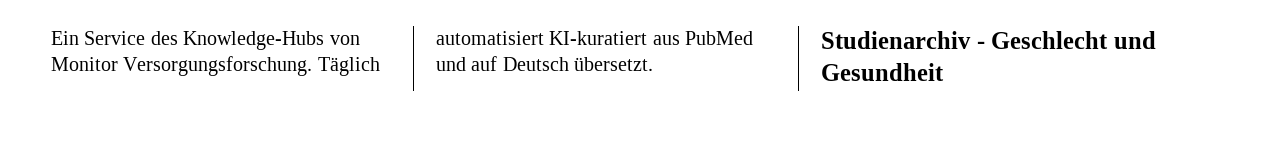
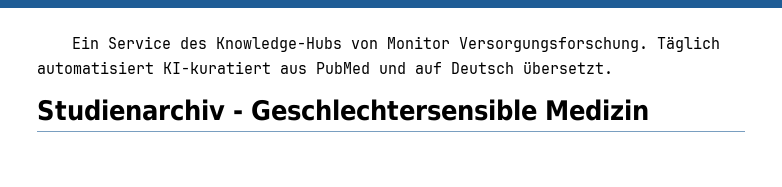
- Studienarchiv - Geschlecht und Gesundheit
+ Studienarchiv - Geschlechtersensible Medizin

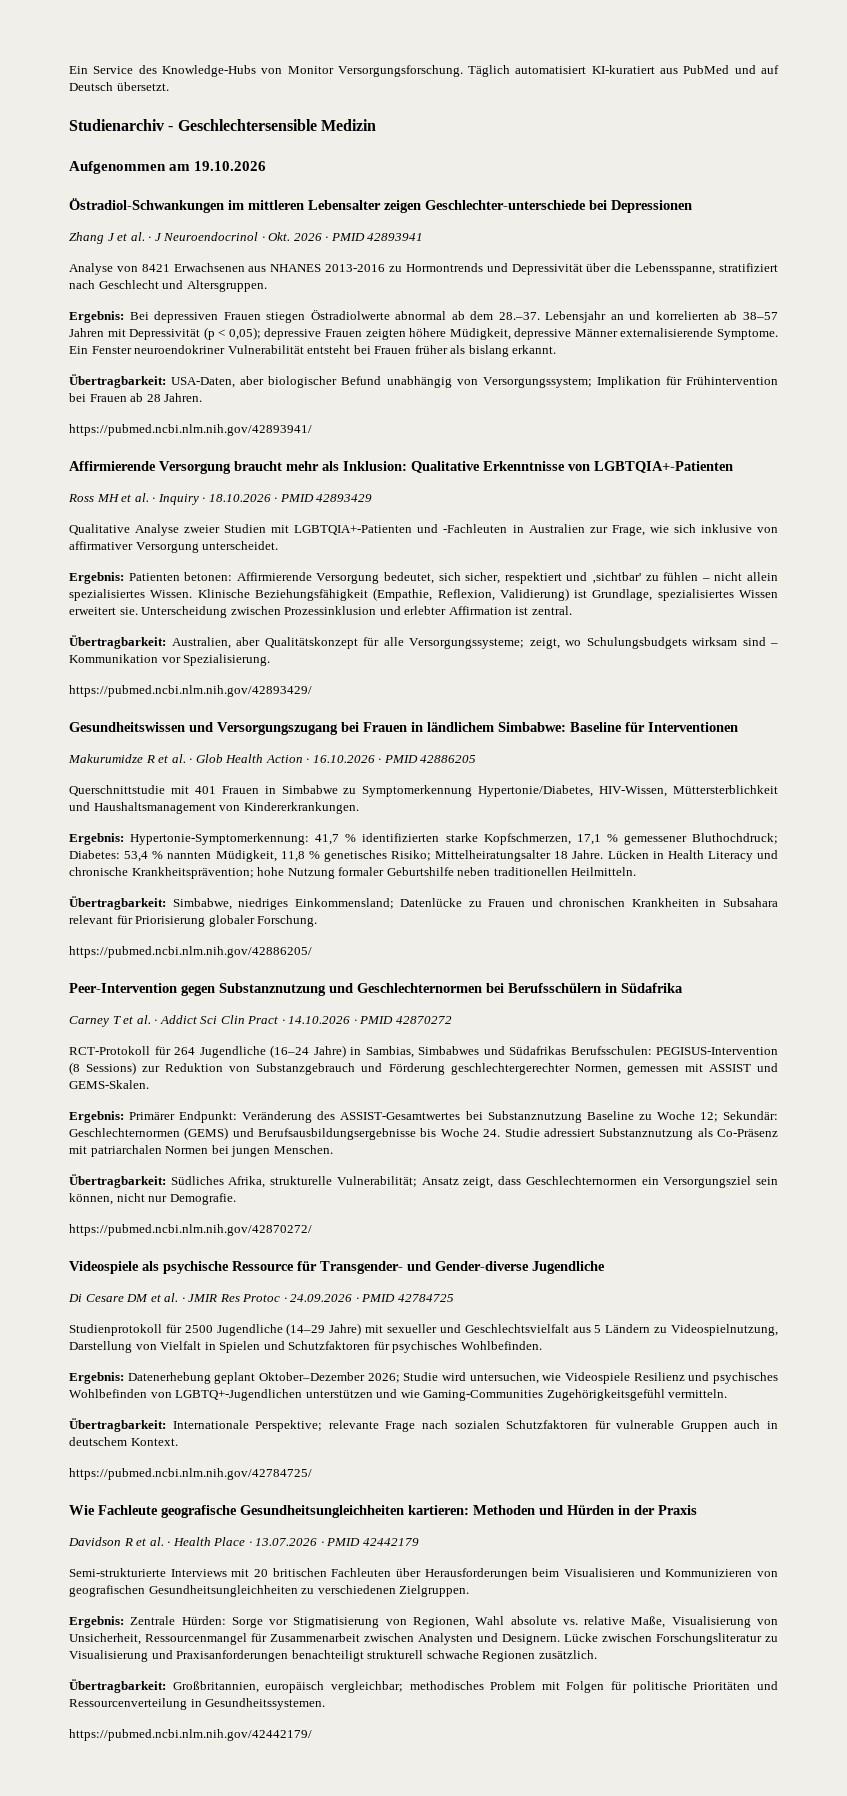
+ Aufgenommen am 19.10.2026
+ Östradiol-Schwankungen im mittleren Lebensalter zeigen Geschlechter-unterschiede bei Depressionen
+ Zhang J et al. · J Neuroendocrinol · Okt. 2026 · PMID 42893941
+ Analyse von 8421 Erwachsenen aus NHANES 2013-2016 zu Hormontrends und Depressivität über die Lebensspanne, stratifiziert nach Geschlecht und Altersgruppen.
+ Ergebnis: Bei depressiven Frauen stiegen Östradiolwerte abnormal ab dem 28.–37. Lebensjahr an und korrelierten ab 38–57 Jahren mit Depressivität (p < 0,05); depressive Frauen zeigten höhere Müdigkeit, depressive Männer externalisierende Symptome. Ein Fenster neuroendokriner Vulnerabilität entsteht bei Frauen früher als bislang erkannt.
+ Übertragbarkeit: USA-Daten, aber biologischer Befund unabhängig von Versorgungssystem; Implikation für Frühintervention bei Frauen ab 28 Jahren.
+ https://pubmed.ncbi.nlm.nih.gov/42893941/
+ Affirmierende Versorgung braucht mehr als Inklusion: Qualitative Erkenntnisse von LGBTQIA+-Patienten
+ Ross MH et al. · Inquiry · 18.10.2026 · PMID 42893429
+ Qualitative Analyse zweier Studien mit LGBTQIA+-Patienten und -Fachleuten in Australien zur Frage, wie sich inklusive von affirmativer Versorgung unterscheidet.
+ Ergebnis: Patienten betonen: Affirmierende Versorgung bedeutet, sich sicher, respektiert und ‚sichtbar' zu fühlen – nicht allein spezialisiertes Wissen. Klinische Beziehungsfähigkeit (Empathie, Reflexion, Validierung) ist Grundlage, spezialisiertes Wissen erweitert sie. Unterscheidung zwischen Prozessinklusion und erlebter Affirmation ist zentral.
+ Übertragbarkeit: Australien, aber Qualitätskonzept für alle Versorgungssysteme; zeigt, wo Schulungsbudgets wirksam sind – Kommunikation vor Spezialisierung.
+ https://pubmed.ncbi.nlm.nih.gov/42893429/
+ Gesundheitswissen und Versorgungszugang bei Frauen in ländlichem Simbabwe: Baseline für Interventionen
+ Makurumidze R et al. · Glob Health Action · 16.10.2026 · PMID 42886205
+ Querschnittstudie mit 401 Frauen in Simbabwe zu Symptomerkennung Hypertonie/Diabetes, HIV-Wissen, Müttersterblichkeit und Haushaltsmanagement von Kindererkrankungen.
+ Ergebnis: Hypertonie-Symptomerkennung: 41,7 % identifizierten starke Kopfschmerzen, 17,1 % gemessener Bluthochdruck; Diabetes: 53,4 % nannten Müdigkeit, 11,8 % genetisches Risiko; Mittelheiratungsalter 18 Jahre. Lücken in Health Literacy und chronische Krankheitsprävention; hohe Nutzung formaler Geburtshilfe neben traditionellen Heilmitteln.
+ Übertragbarkeit: Simbabwe, niedriges Einkommensland; Datenlücke zu Frauen und chronischen Krankheiten in Subsahara relevant für Priorisierung globaler Forschung.
+ https://pubmed.ncbi.nlm.nih.gov/42886205/
+ Peer-Intervention gegen Substanznutzung und Geschlechternormen bei Berufsschülern in Südafrika
+ Carney T et al. · Addict Sci Clin Pract · 14.10.2026 · PMID 42870272
+ RCT-Protokoll für 264 Jugendliche (16–24 Jahre) in Sambias, Simbabwes und Südafrikas Berufsschulen: PEGISUS-Intervention (8 Sessions) zur Reduktion von Substanzgebrauch und Förderung geschlechtergerechter Normen, gemessen mit ASSIST und GEMS-Skalen.
+ Ergebnis: Primärer Endpunkt: Veränderung des ASSIST-Gesamtwertes bei Substanznutzung Baseline zu Woche 12; Sekundär: Geschlechternormen (GEMS) und Berufsausbildungsergebnisse bis Woche 24. Studie adressiert Substanznutzung als Co-Präsenz mit patriarchalen Normen bei jungen Menschen.
+ Übertragbarkeit: Südliches Afrika, strukturelle Vulnerabilität; Ansatz zeigt, dass Geschlechternormen ein Versorgungsziel sein können, nicht nur Demografie.
+ https://pubmed.ncbi.nlm.nih.gov/42870272/
+ Videospiele als psychische Ressource für Transgender- und Gender-diverse Jugendliche
+ Di Cesare DM et al. · JMIR Res Protoc · 24.09.2026 · PMID 42784725
+ Studienprotokoll für 2500 Jugendliche (14–29 Jahre) mit sexueller und Geschlechtsvielfalt aus 5 Ländern zu Videospielnutzung, Darstellung von Vielfalt in Spielen und Schutzfaktoren für psychisches Wohlbefinden.
+ Ergebnis: Datenerhebung geplant Oktober–Dezember 2026; Studie wird untersuchen, wie Videospiele Resilienz und psychisches Wohlbefinden von LGBTQ+-Jugendlichen unterstützen und wie Gaming-Communities Zugehörigkeitsgefühl vermitteln.
+ Übertragbarkeit: Internationale Perspektive; relevante Frage nach sozialen Schutzfaktoren für vulnerable Gruppen auch in deutschem Kontext.
+ https://pubmed.ncbi.nlm.nih.gov/42784725/
+ Wie Fachleute geografische Gesundheitsungleichheiten kartieren: Methoden und Hürden in der Praxis
+ Davidson R et al. · Health Place · 13.07.2026 · PMID 42442179
+ Semi-strukturierte Interviews mit 20 britischen Fachleuten über Herausforderungen beim Visualisieren und Kommunizieren von geografischen Gesundheitsungleichheiten zu verschiedenen Zielgruppen.
+ Ergebnis: Zentrale Hürden: Sorge vor Stigmatisierung von Regionen, Wahl absolute vs. relative Maße, Visualisierung von Unsicherheit, Ressourcenmangel für Zusammenarbeit zwischen Analysten und Designern. Lücke zwischen Forschungsliteratur zu Visualisierung und Praxisanforderungen benachteiligt strukturell schwache Regionen zusätzlich.
+ Übertragbarkeit: Großbritannien, europäisch vergleichbar; methodisches Problem mit Folgen für politische Prioritäten und Ressourcenverteilung in Gesundheitssystemen.
+ https://pubmed.ncbi.nlm.nih.gov/42442179/

